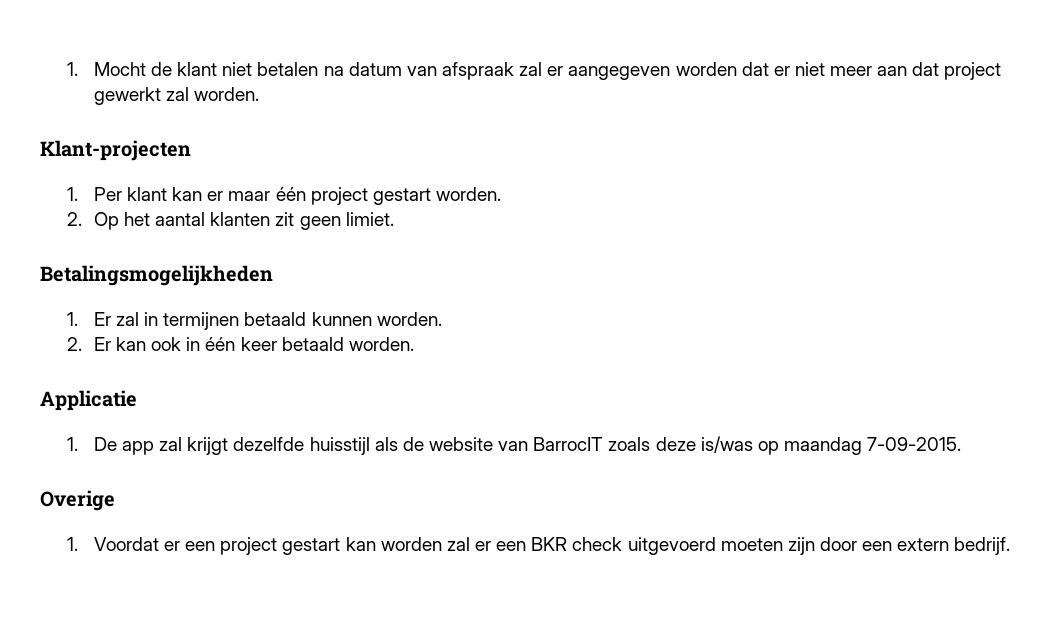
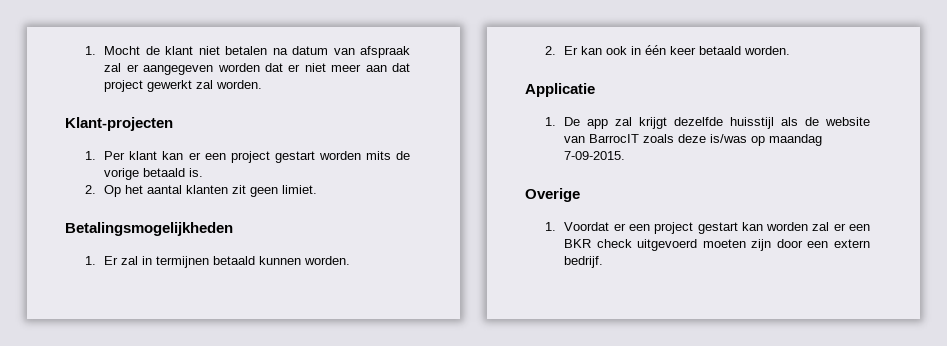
- 1. Per klant kan er maar één project gestart worden.
+ 1. Per klant kan er een project gestart worden mits de vorige betaald is.

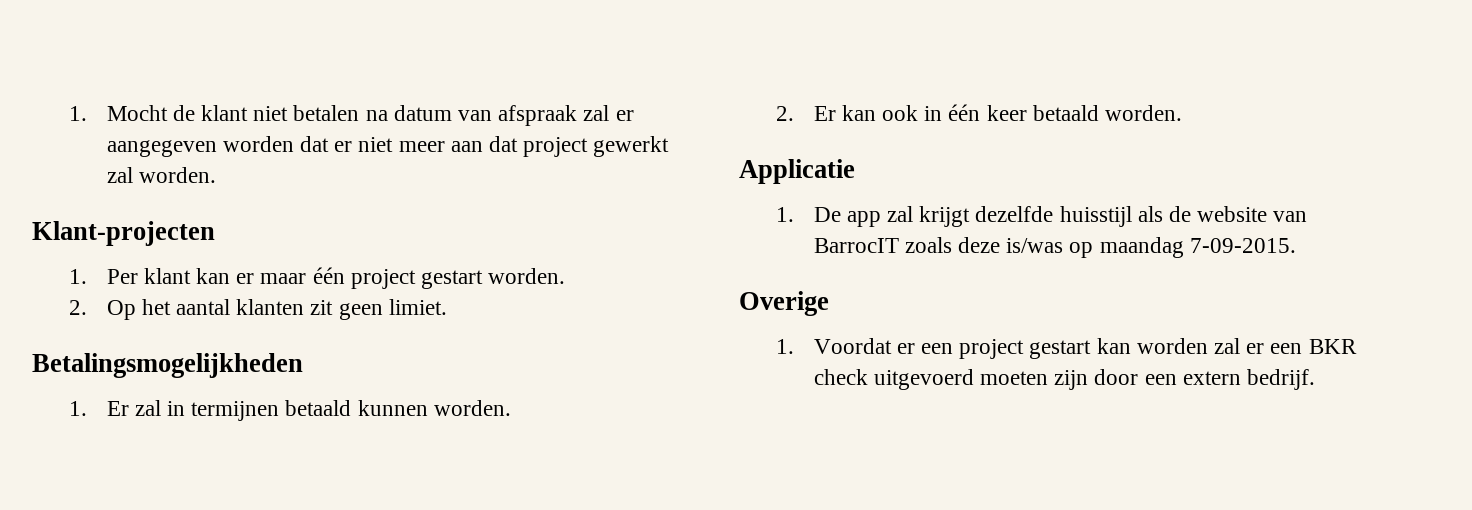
- 1. Per klant kan er een project gestart worden mits de vorige betaald is.
+ 1. Per klant kan er maar één project gestart worden.

